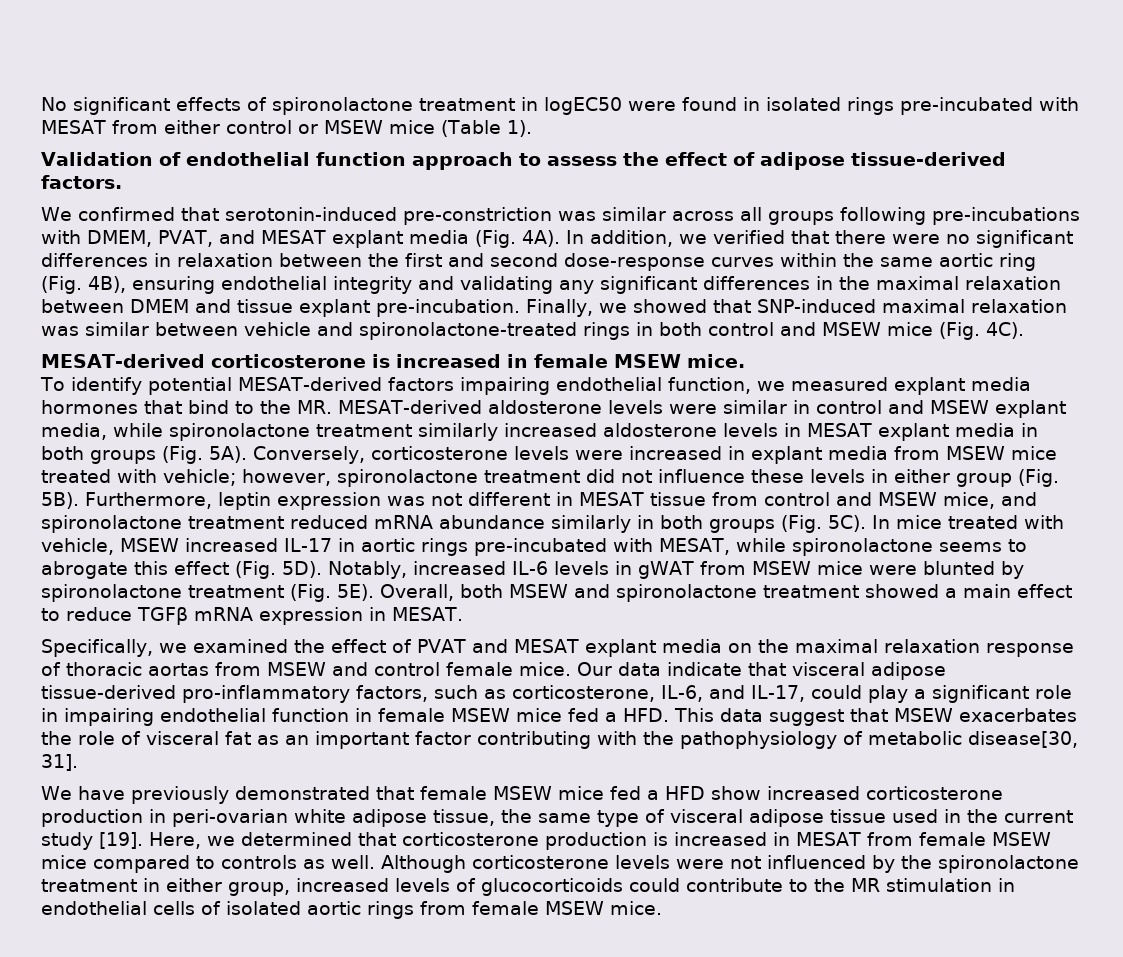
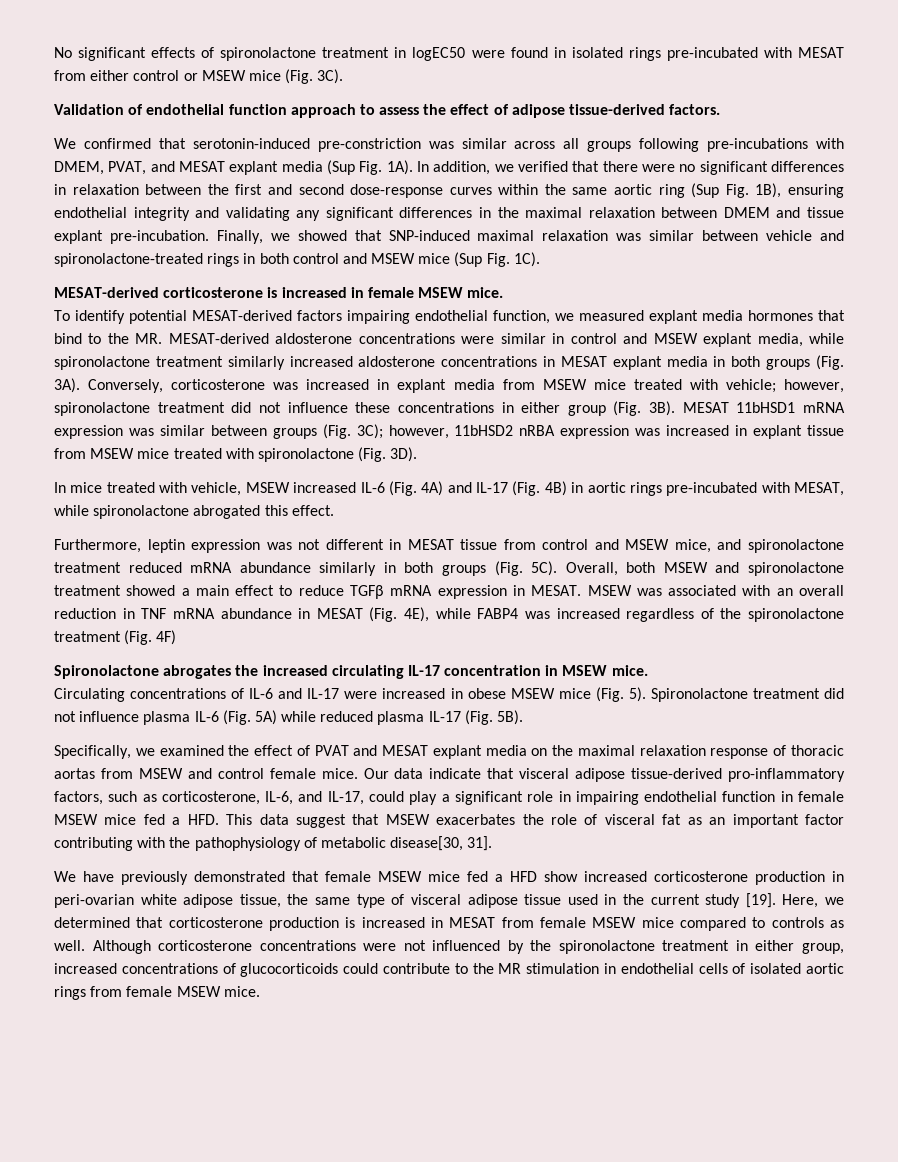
- No significant effects of spironolactone treatment in logEC50 were found in isolated rings pre-incubated with MESAT from either control or MSEW mice (Table 1).
+ No significant effects of spironolactone treatment in logEC50 were found in isolated rings pre-incubated with MESAT from either control or MSEW mice (Fig. 3C).
- We confirmed that serotonin-induced pre-constriction was similar across all groups following pre-incubations with DMEM, PVAT, and MESAT explant media (Fig. 4A).
+ We confirmed that serotonin-induced pre-constriction was similar across all groups following pre-incubations with DMEM, PVAT, and MESAT explant media (Sup Fig. 1A).
- In addition, we verified that there were no significant differences in relaxation between the first and second dose-response curves within the same aortic ring (Fig. 4B), ensuring endothelial integrity and validating any significant differences in the maximal relaxation between DMEM and tissue explant pre-incubation.
+ In addition, we verified that there were no significant differences in relaxation between the first and second dose-response curves within the same aortic ring (Sup Fig. 1B), ensuring endothelial integrity and validating any significant differences in the maximal relaxation between DMEM and tissue explant pre-incubation.
- Finally, we showed that SNP-induced maximal relaxation was similar between vehicle and spironolactone-treated rings in both control and MSEW mice (Fig. 4C).
+ Finally, we showed that SNP-induced maximal relaxation was similar between vehicle and spironolactone-treated rings in both control and MSEW mice (Sup Fig. 1C).
- To identify potential MESAT-derived factors impairing endothelial function, we measured explant media hormones that bind to the MR. MESAT-derived aldosterone levels were similar in control and MSEW explant media, while spironolactone treatment similarly increased aldosterone levels in MESAT explant media in both groups (Fig. 5A).
+ To identify potential MESAT-derived factors impairing endothelial function, we measured explant media hormones that bind to the MR. MESAT-derived aldosterone concentrations were similar in control and MSEW explant media, while spironolactone treatment similarly increased aldosterone concentrations in MESAT explant media in both groups (Fig. 3A).
- Conversely, corticosterone levels were increased in explant media from MSEW mice treated with vehicle; however, spironolactone treatment did not influence these levels in either group (Fig. 5B). Furthermore, leptin expression was not different in MESAT tissue from control and MSEW mice, and spironolactone treatment reduced mRNA abundance similarly in both groups (Fig. 5C).
+ Conversely, corticosterone was increased in explant media from MSEW mice treated with vehicle; however, spironolactone treatment did not influence these concentrations in either group (Fig. 3B). MESAT 11bHSD1 mRNA expression was similar between groups (Fig. 3C); however, 11bHSD2 nRBA expression was increased in explant tissue from MSEW mice treated with spironolactone (Fig. 3D).
+ In mice treated with vehicle, MSEW increased IL-6 (Fig. 4A) and IL-17 (Fig. 4B) in aortic rings pre-incubated with MESAT, while spironolactone abrogated this effect.
+ Furthermore, leptin expression was not different in MESAT tissue from control and MSEW mice, and spironolactone treatment reduced mRNA abundance similarly in both groups (Fig. 5C).
- In mice treated with vehicle, MSEW increased IL-17 in aortic rings pre-incubated with MESAT, while spironolactone seems to abrogate this effect (Fig. 5D). Notably, increased IL-6 levels in gWAT from MSEW mice were blunted by spironolactone treatment (Fig. 5E).
+ MSEW was associated with an overall reduction in TNF mRNA abundance in MESAT (Fig. 4E), while FABP4 was increased regardless of the spironolactone treatment (Fig. 4F)
+ Spironolactone abrogates the increased circulating IL-17 concentration in MSEW mice.
+ Circulating concentrations of IL-6 and IL-17 were increased in obese MSEW mice (Fig. 5). Spironolactone treatment did not influence plasma IL-6 (Fig. 5A) while reduced plasma IL-17 (Fig. 5B).
- Although corticosterone levels were not influenced by the spironolactone treatment in either group, increased levels of glucocorticoids could contribute to the MR stimulation in endothelial cells of isolated aortic rings from female MSEW mice.
+ Although corticosterone concentrations were not influenced by the spironolactone treatment in either group, increased concentrations of glucocorticoids could contribute to the MR stimulation in endothelial cells of isolated aortic rings from female MSEW mice.

